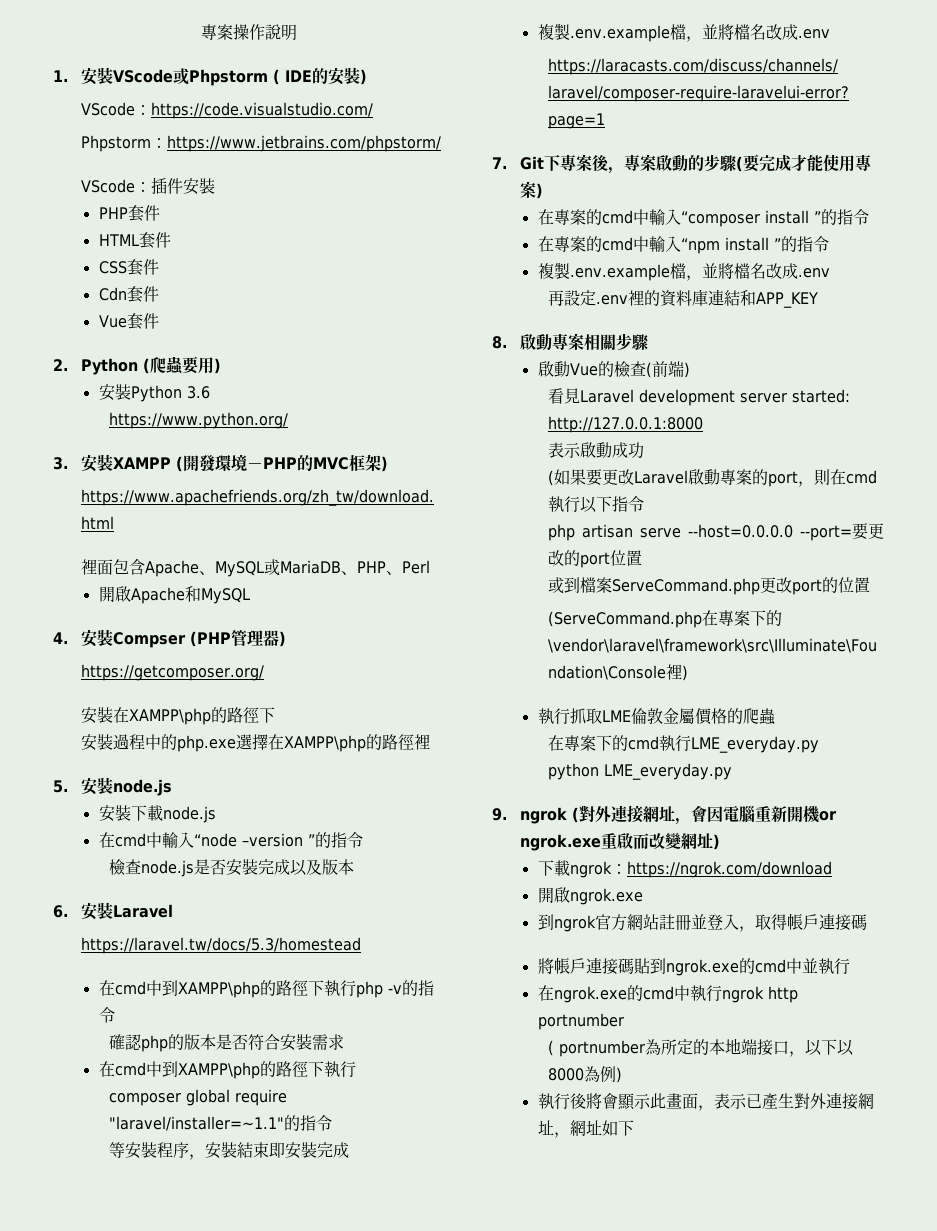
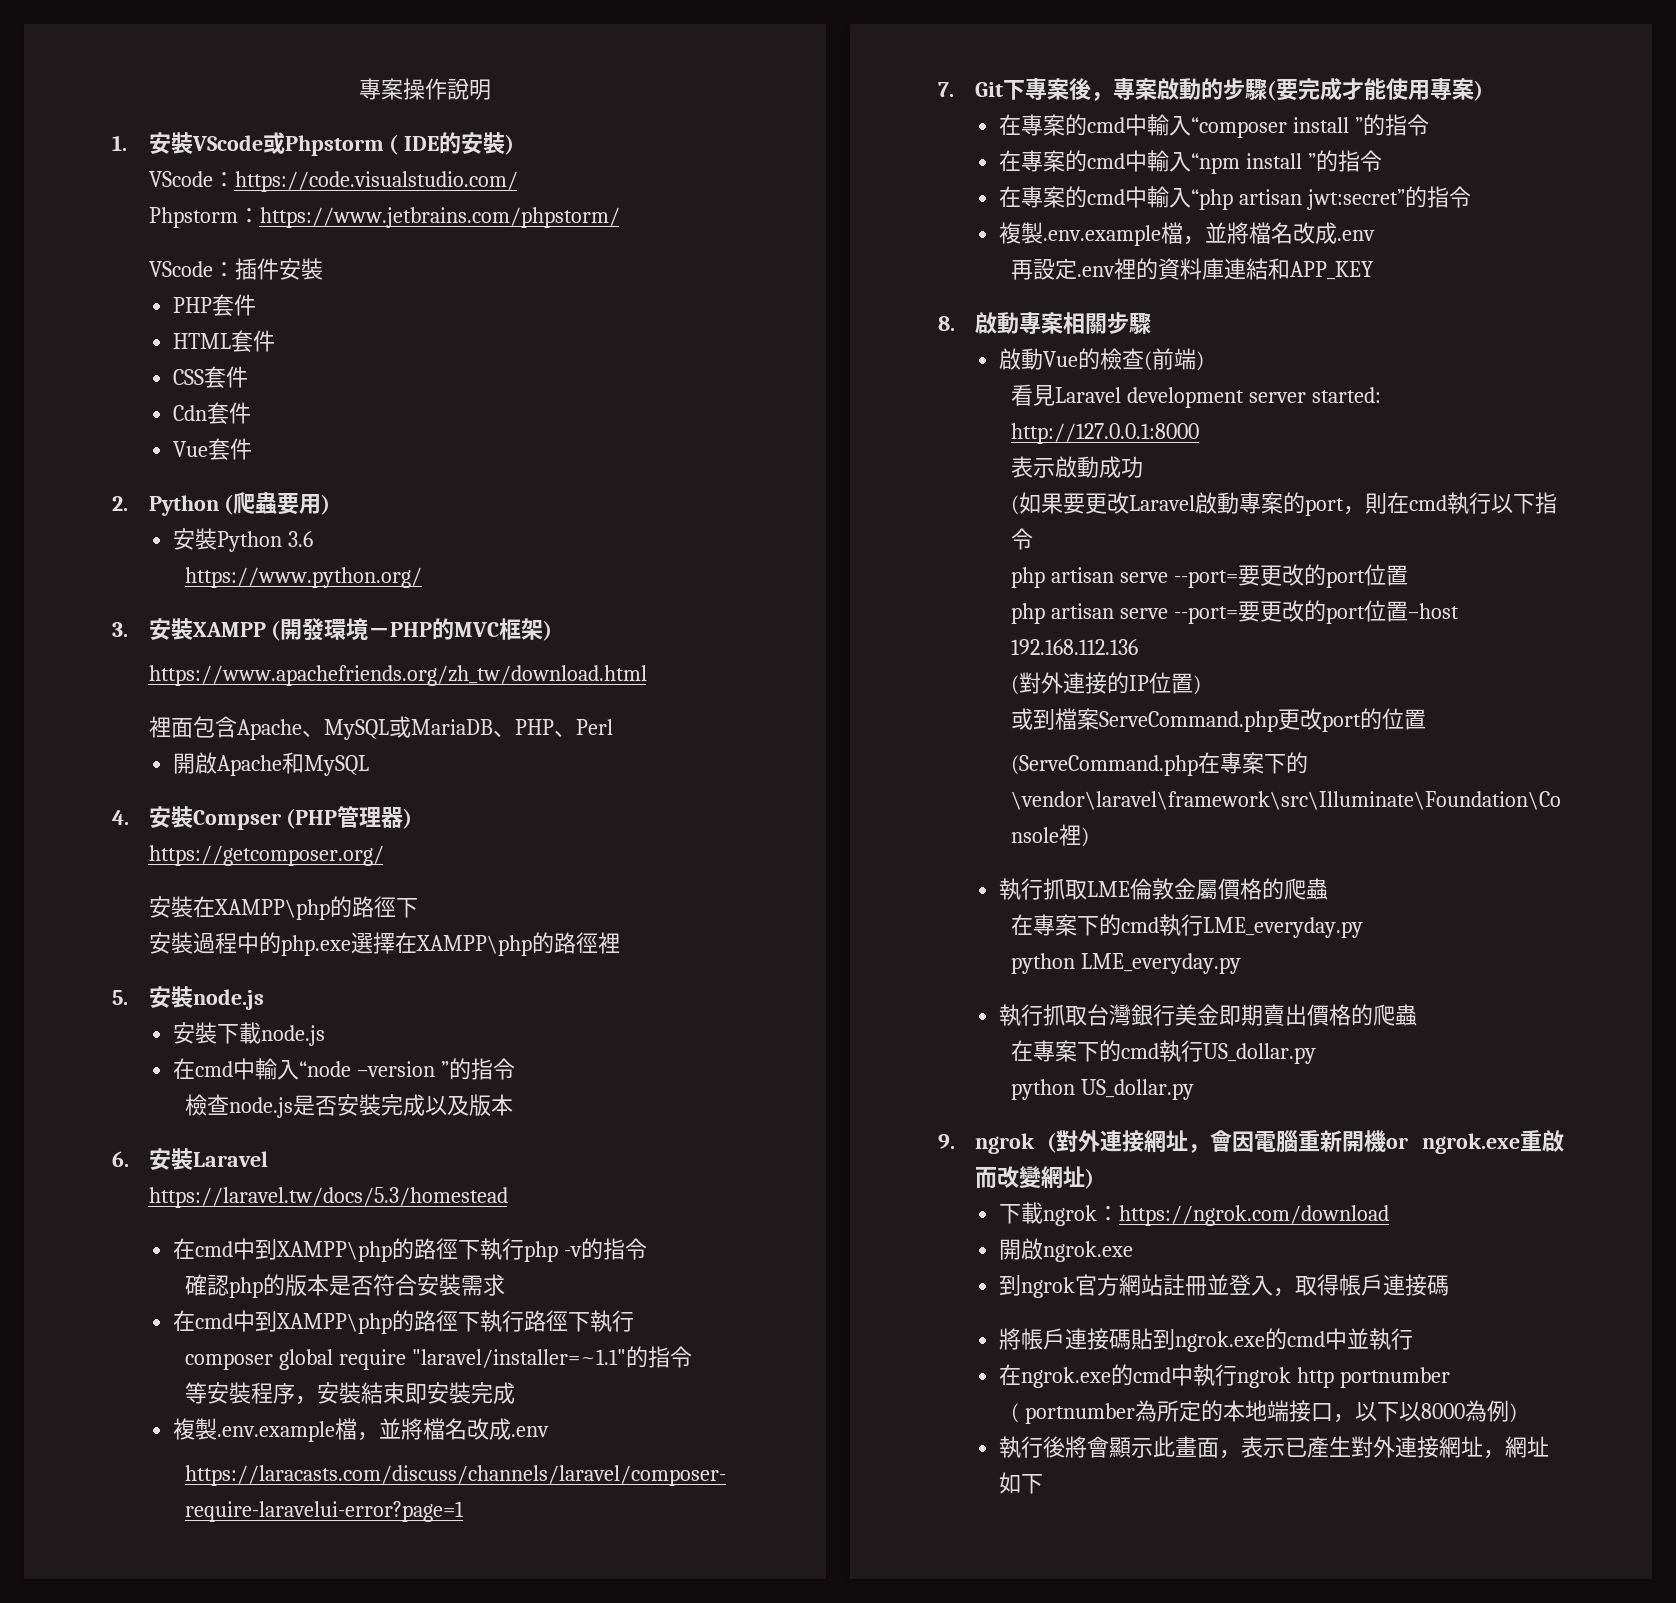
  確認php的版本是否符合安裝需求
- 在cmd中到XAMPP\php的路徑下執行
+ 在cmd中到XAMPP\php的路徑下執行路徑下執行
+ 在專案的cmd中輸入“php artisan jwt:secret”的指令
  (如果要更改Laravel啟動專案的port，則在cmd執行以下指令
- php artisan serve --host=0.0.0.0 --port=要更改的port位置
+ php artisan serve --port=要更改的port位置
+ php artisan serve --port=要更改的port位置–host 192.168.112.136
+ (對外連接的IP位置)
+ 執行抓取台灣銀行美金即期賣出價格的爬蟲
+ 在專案下的cmd執行US_dollar.py
+ python US_dollar.py

